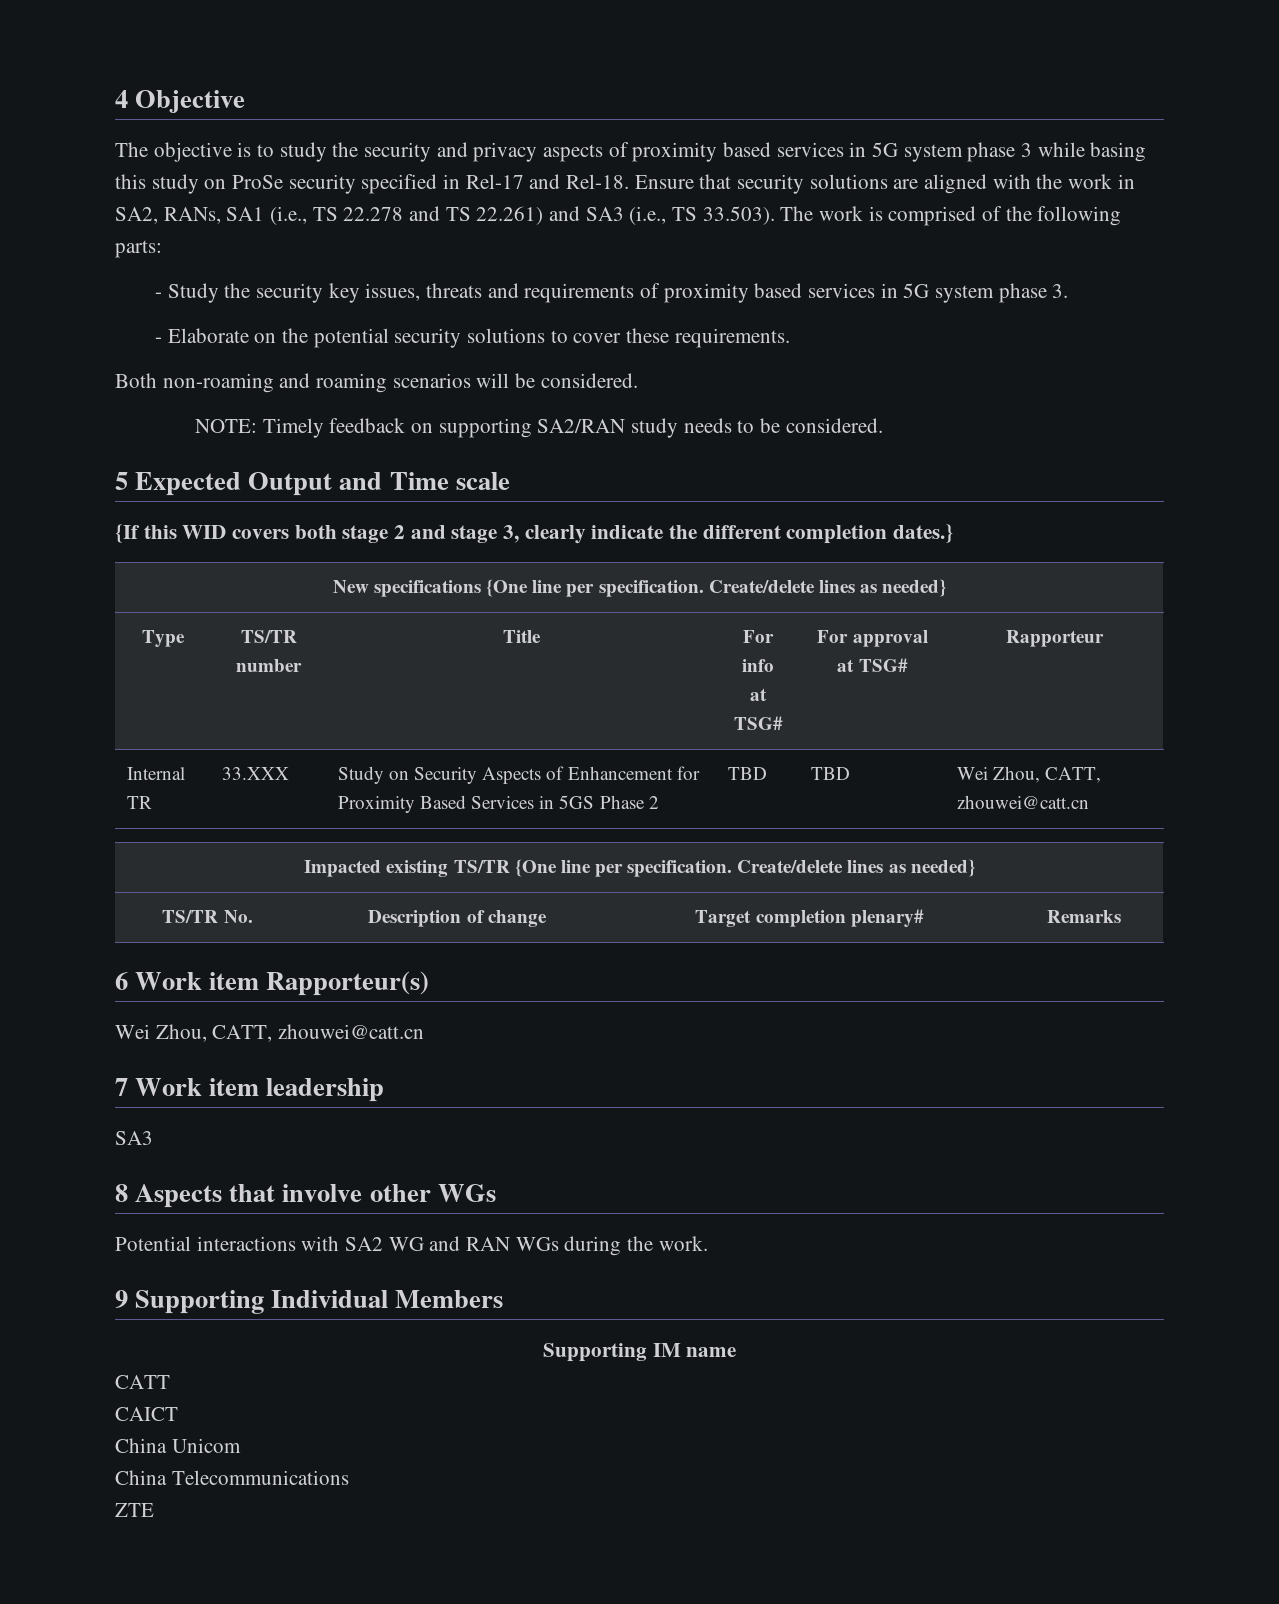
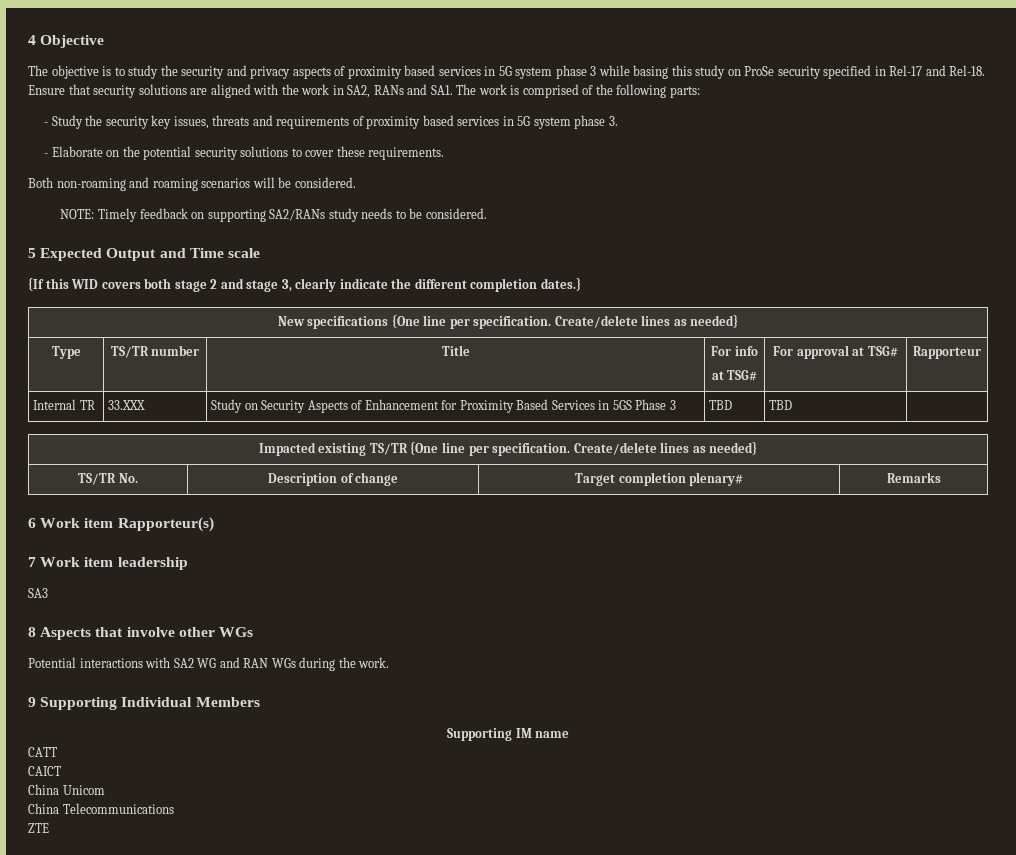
- Ensure that security solutions are aligned with the work in SA2, RANs, SA1 (i.e., TS 22.278 and TS 22.261) and SA3 (i.e., TS 33.503). The work is comprised of the following parts:
+ Ensure that security solutions are aligned with the work in SA2, RANs and SA1. The work is comprised of the following parts:
- NOTE: Timely feedback on supporting SA2/RAN study needs to be considered.
+ NOTE: Timely feedback on supporting SA2/RANs study needs to be considered.
- Internal TR | 33.XXX | Study on Security Aspects of Enhancement for Proximity Based Services in 5GS Phase 2 | TBD | TBD | Wei Zhou, CATT, zhouwei@catt.cn
+ Internal TR | 33.XXX | Study on Security Aspects of Enhancement for Proximity Based Services in 5GS Phase 3 | TBD | TBD |
  6 Work item Rapporteur(s)
- Wei Zhou, CATT, zhouwei@catt.cn

